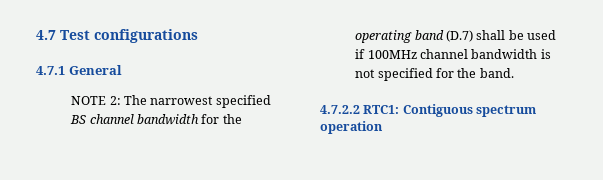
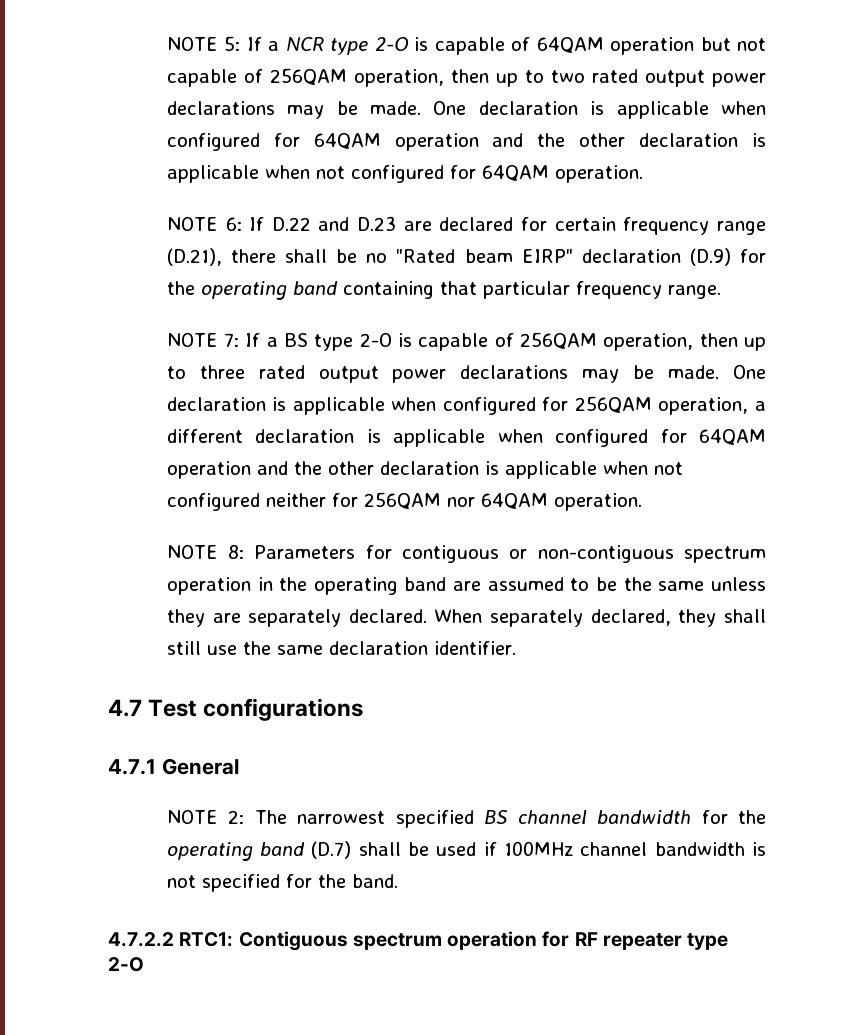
+ NOTE 5: If a NCR type 2-O is capable of 64QAM operation but not capable of 256QAM operation, then up to two rated output power declarations may be made. One declaration is applicable when configured for 64QAM operation and the other declaration is applicable when not configured for 64QAM operation.
+ NOTE 6: If D.22 and D.23 are declared for certain frequency range (D.21), there shall be no "Rated beam EIRP" declaration (D.9) for the operating band containing that particular frequency range.
+ NOTE 7: If a BS type 2-O is capable of 256QAM operation, then up to three rated output power declarations may be made. One declaration is applicable when configured for 256QAM operation, a different declaration is applicable when configured for 64QAM operation and the other declaration is applicable when not configured neither for 256QAM nor 64QAM operation.
+ NOTE 8: Parameters for contiguous or non-contiguous spectrum operation in the operating band are assumed to be the same unless they are separately declared. When separately declared, they shall still use the same declaration identifier.
- 4.7.2.2 RTC1: Contiguous spectrum operation
+ 4.7.2.2 RTC1: Contiguous spectrum operation for RF repeater type 2-O

